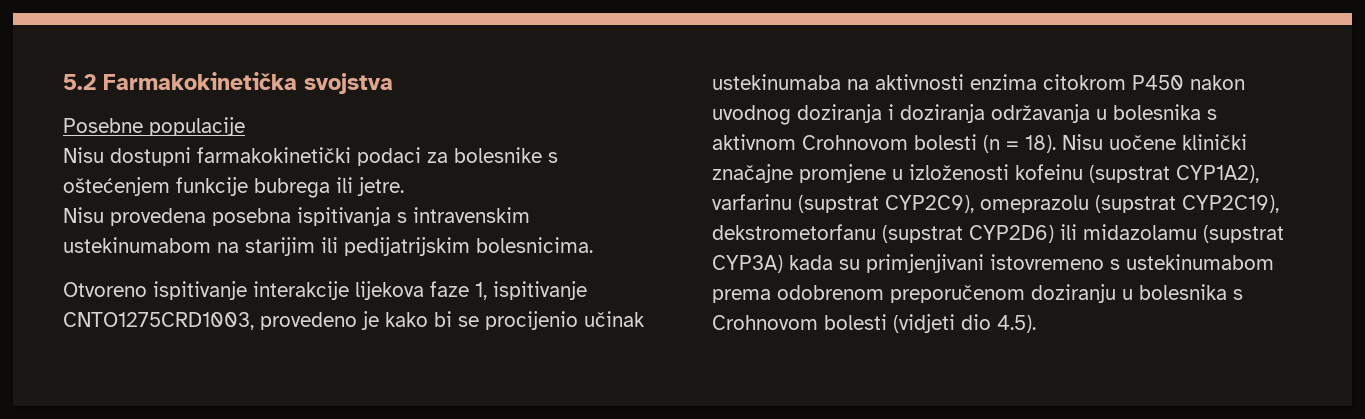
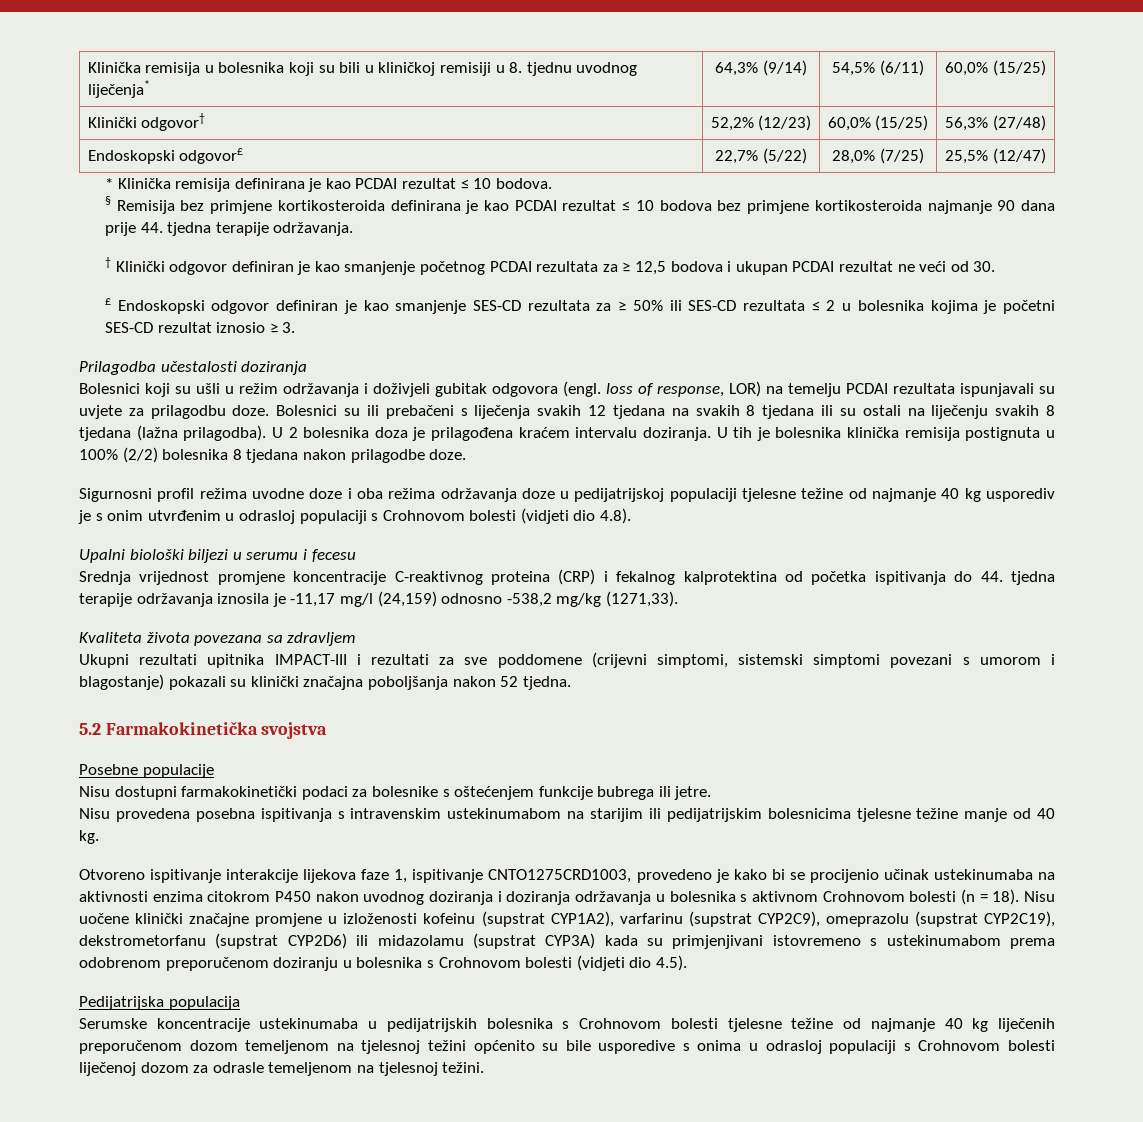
+ Klinička remisija u bolesnika koji su bili u kliničkoj remisiji u 8. tjednu uvodnog liječenja* | 64,3% (9/14) | 54,5% (6/11) | 60,0% (15/25)
+ Klinički odgovor† | 52,2% (12/23) | 60,0% (15/25) | 56,3% (27/48)
+ Endoskopski odgovor£ | 22,7% (5/22) | 28,0% (7/25) | 25,5% (12/47)
+ * Klinička remisija definirana je kao PCDAI rezultat ≤ 10 bodova.
+ § Remisija bez primjene kortikosteroida definirana je kao PCDAI rezultat ≤ 10 bodova bez primjene kortikosteroida najmanje 90 dana prije 44. tjedna terapije održavanja.
+ † Klinički odgovor definiran je kao smanjenje početnog PCDAI rezultata za ≥ 12,5 bodova i ukupan PCDAI rezultat ne veći od 30.
+ £ Endoskopski odgovor definiran je kao smanjenje SES-CD rezultata za ≥ 50% ili SES-CD rezultata ≤ 2 u bolesnika kojima je početni SES-CD rezultat iznosio ≥ 3.
+ Prilagodba učestalosti doziranja
+ Bolesnici koji su ušli u režim održavanja i doživjeli gubitak odgovora (engl. loss of response, LOR) na temelju PCDAI rezultata ispunjavali su uvjete za prilagodbu doze. Bolesnici su ili prebačeni s liječenja svakih 12 tjedana na svakih 8 tjedana ili su ostali na liječenju svakih 8 tjedana (lažna prilagodba). U 2 bolesnika doza je prilagođena kraćem intervalu doziranja. U tih je bolesnika klinička remisija postignuta u 100% (2/2) bolesnika 8 tjedana nakon prilagodbe doze.
+ Sigurnosni profil režima uvodne doze i oba režima održavanja doze u pedijatrijskoj populaciji tjelesne težine od najmanje 40 kg usporediv je s onim utvrđenim u odrasloj populaciji s Crohnovom bolesti (vidjeti dio 4.8).
+ Upalni biološki biljezi u serumu i fecesu
+ Srednja vrijednost promjene koncentracije C-reaktivnog proteina (CRP) i fekalnog kalprotektina od početka ispitivanja do 44. tjedna terapije održavanja iznosila je -11,17 mg/l (24,159) odnosno -538,2 mg/kg (1271,33).
+ Kvaliteta života povezana sa zdravljem
+ Ukupni rezultati upitnika IMPACT-III i rezultati za sve poddomene (crijevni simptomi, sistemski simptomi povezani s umorom i blagostanje) pokazali su klinički značajna poboljšanja nakon 52 tjedna.
- Nisu provedena posebna ispitivanja s intravenskim ustekinumabom na starijim ili pedijatrijskim bolesnicima.
+ Nisu provedena posebna ispitivanja s intravenskim ustekinumabom na starijim ili pedijatrijskim bolesnicima tjelesne težine manje od 40 kg.
+ Pedijatrijska populacija
+ Serumske koncentracije ustekinumaba u pedijatrijskih bolesnika s Crohnovom bolesti tjelesne težine od najmanje 40 kg liječenih preporučenom dozom temeljenom na tjelesnoj težini općenito su bile usporedive s onima u odrasloj populaciji s Crohnovom bolesti liječenoj dozom za odrasle temeljenom na tjelesnoj težini.

